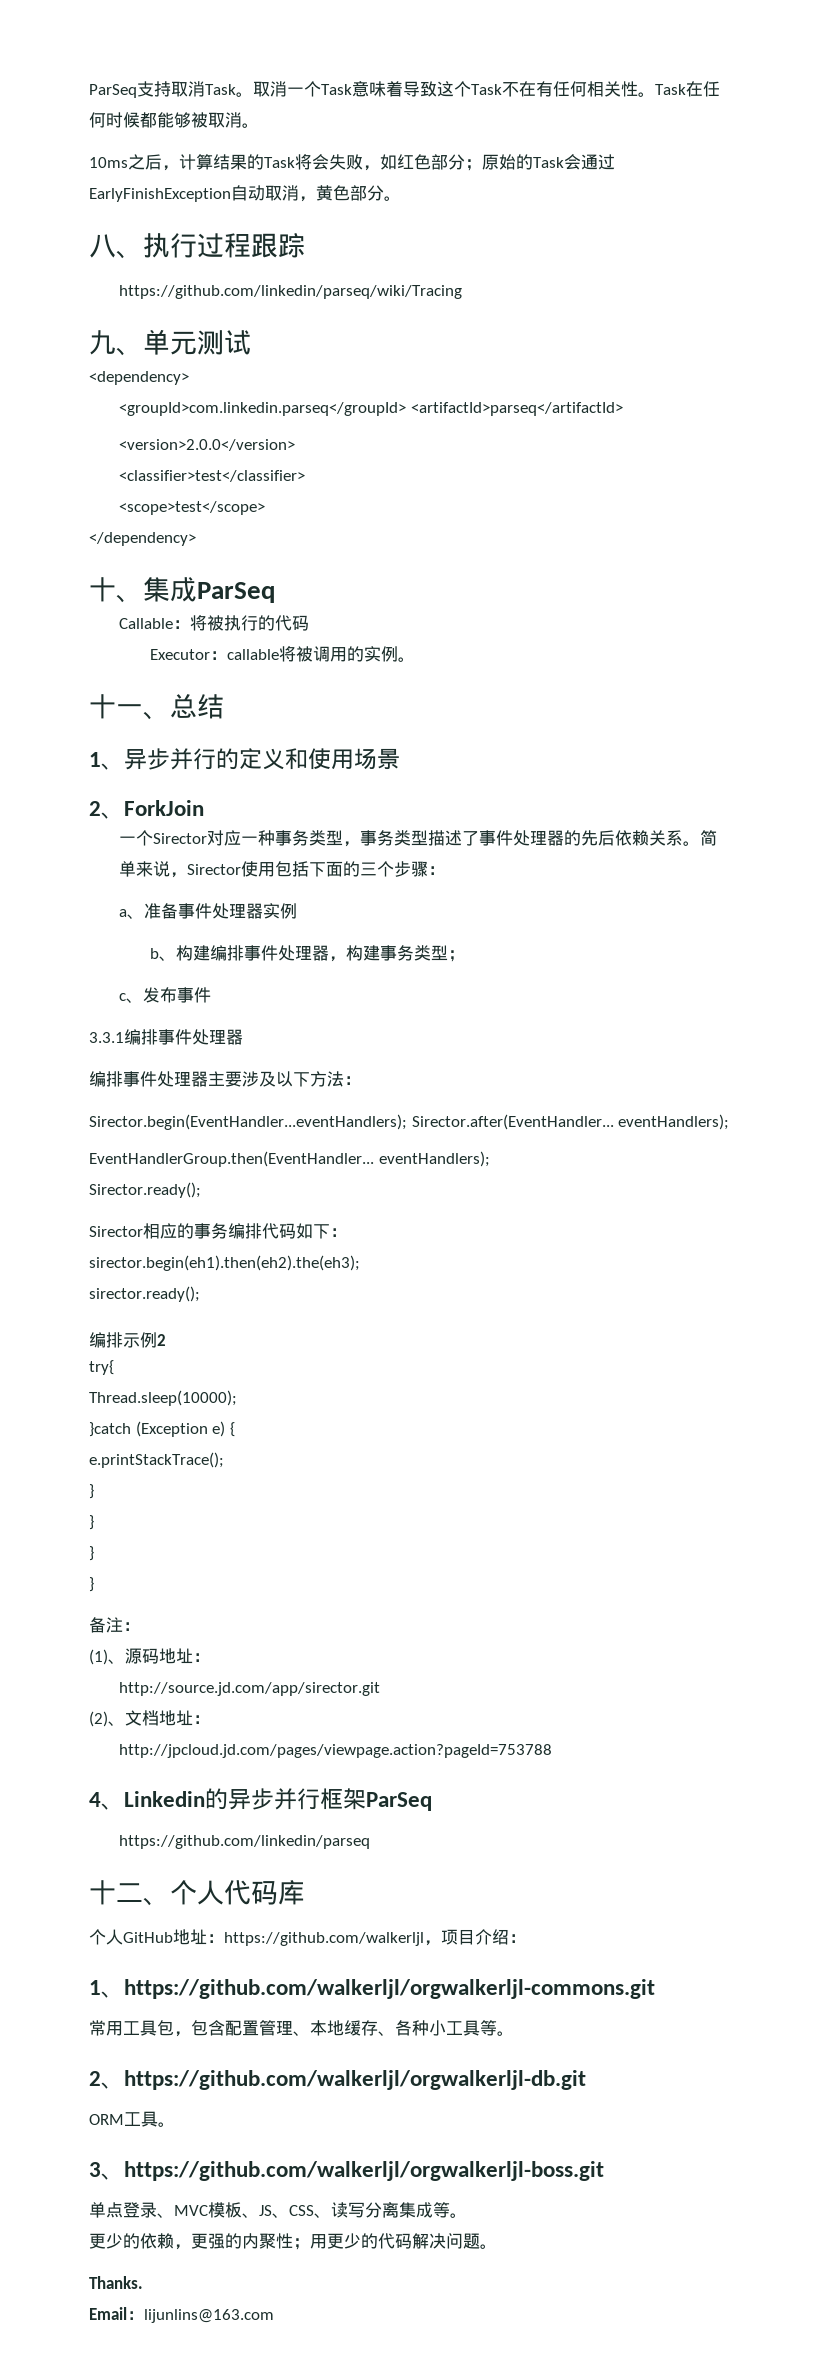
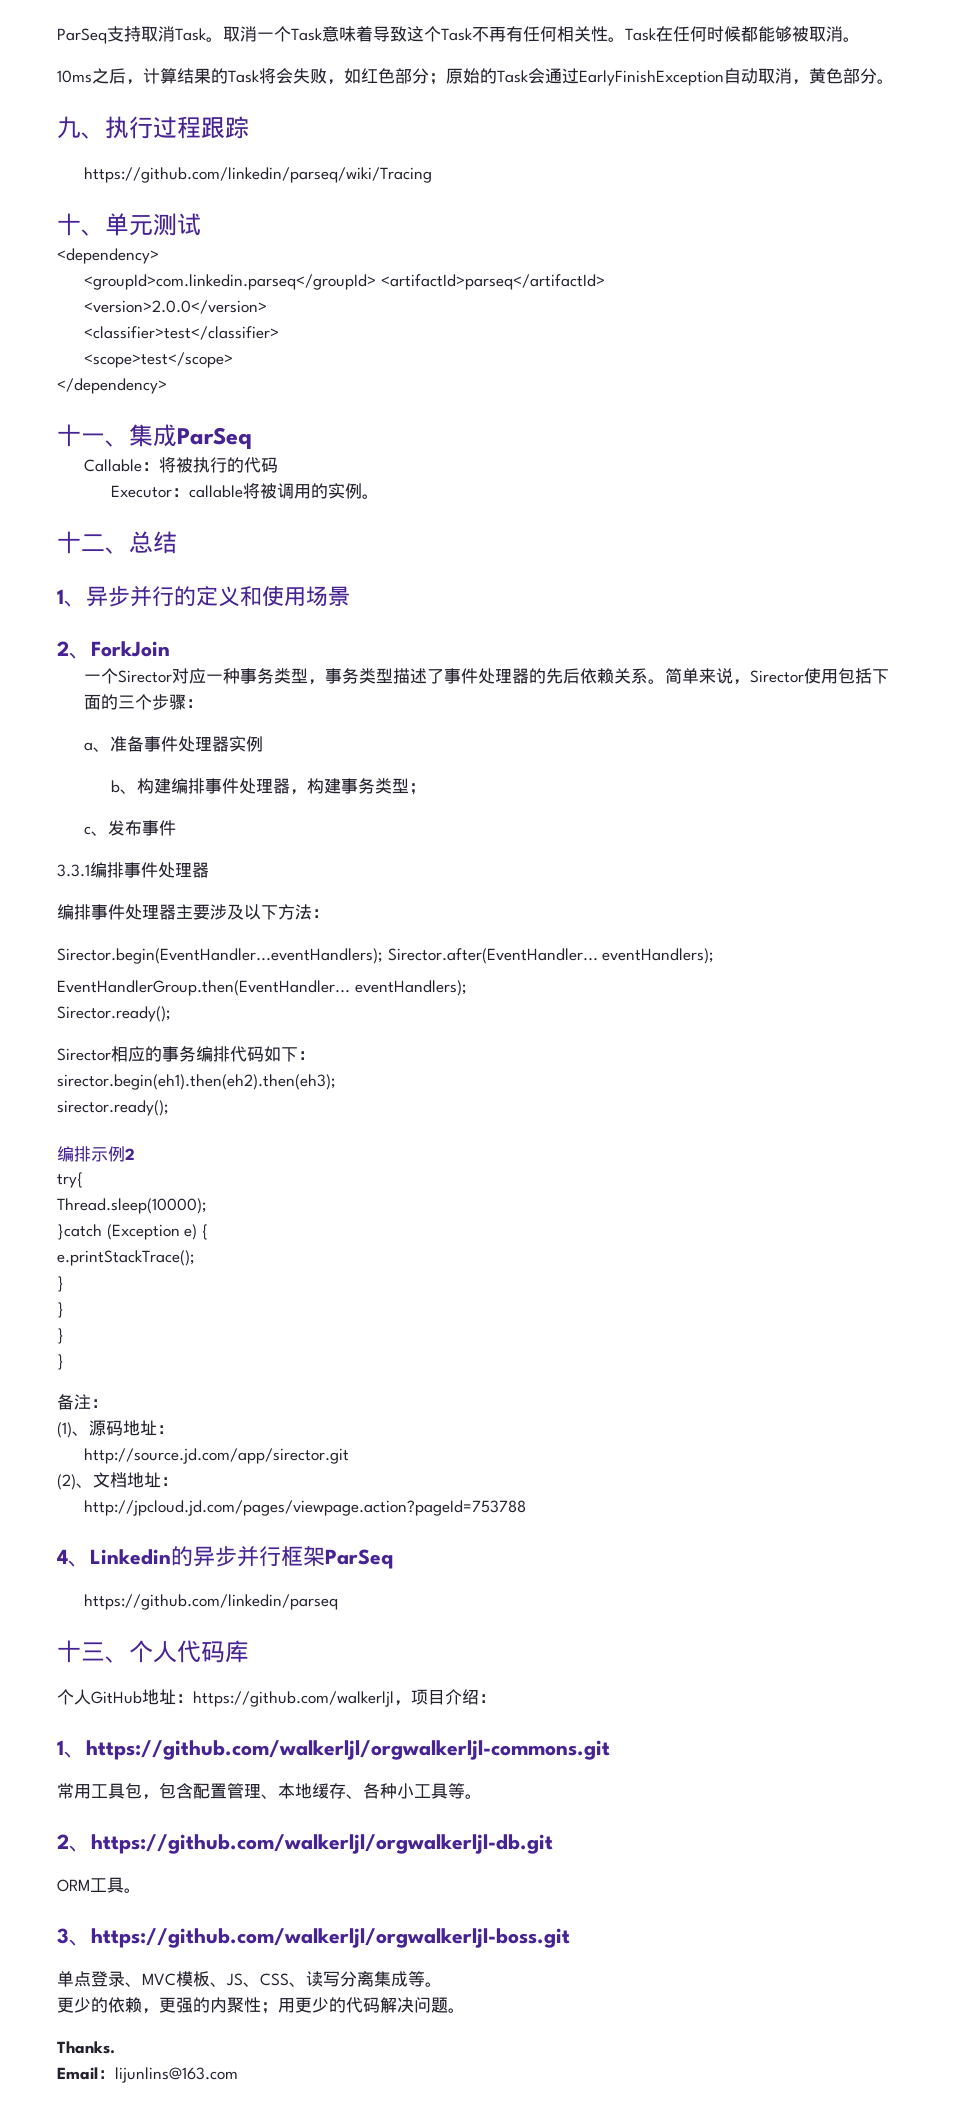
- 取消一个Task意味着导致这个Task不在有任何相关性。
+ 取消一个Task意味着导致这个Task不再有任何相关性。
- 八、执行过程跟踪
+ 九、执行过程跟踪
- 九、单元测试
+ 十、单元测试
- 十、集成ParSeq
+ 十一、集成ParSeq
- 十一、总结
+ 十二、总结
- sirector.begin(eh1).then(eh2).the(eh3);
+ sirector.begin(eh1).then(eh2).then(eh3);
- 十二、个人代码库
+ 十三、个人代码库

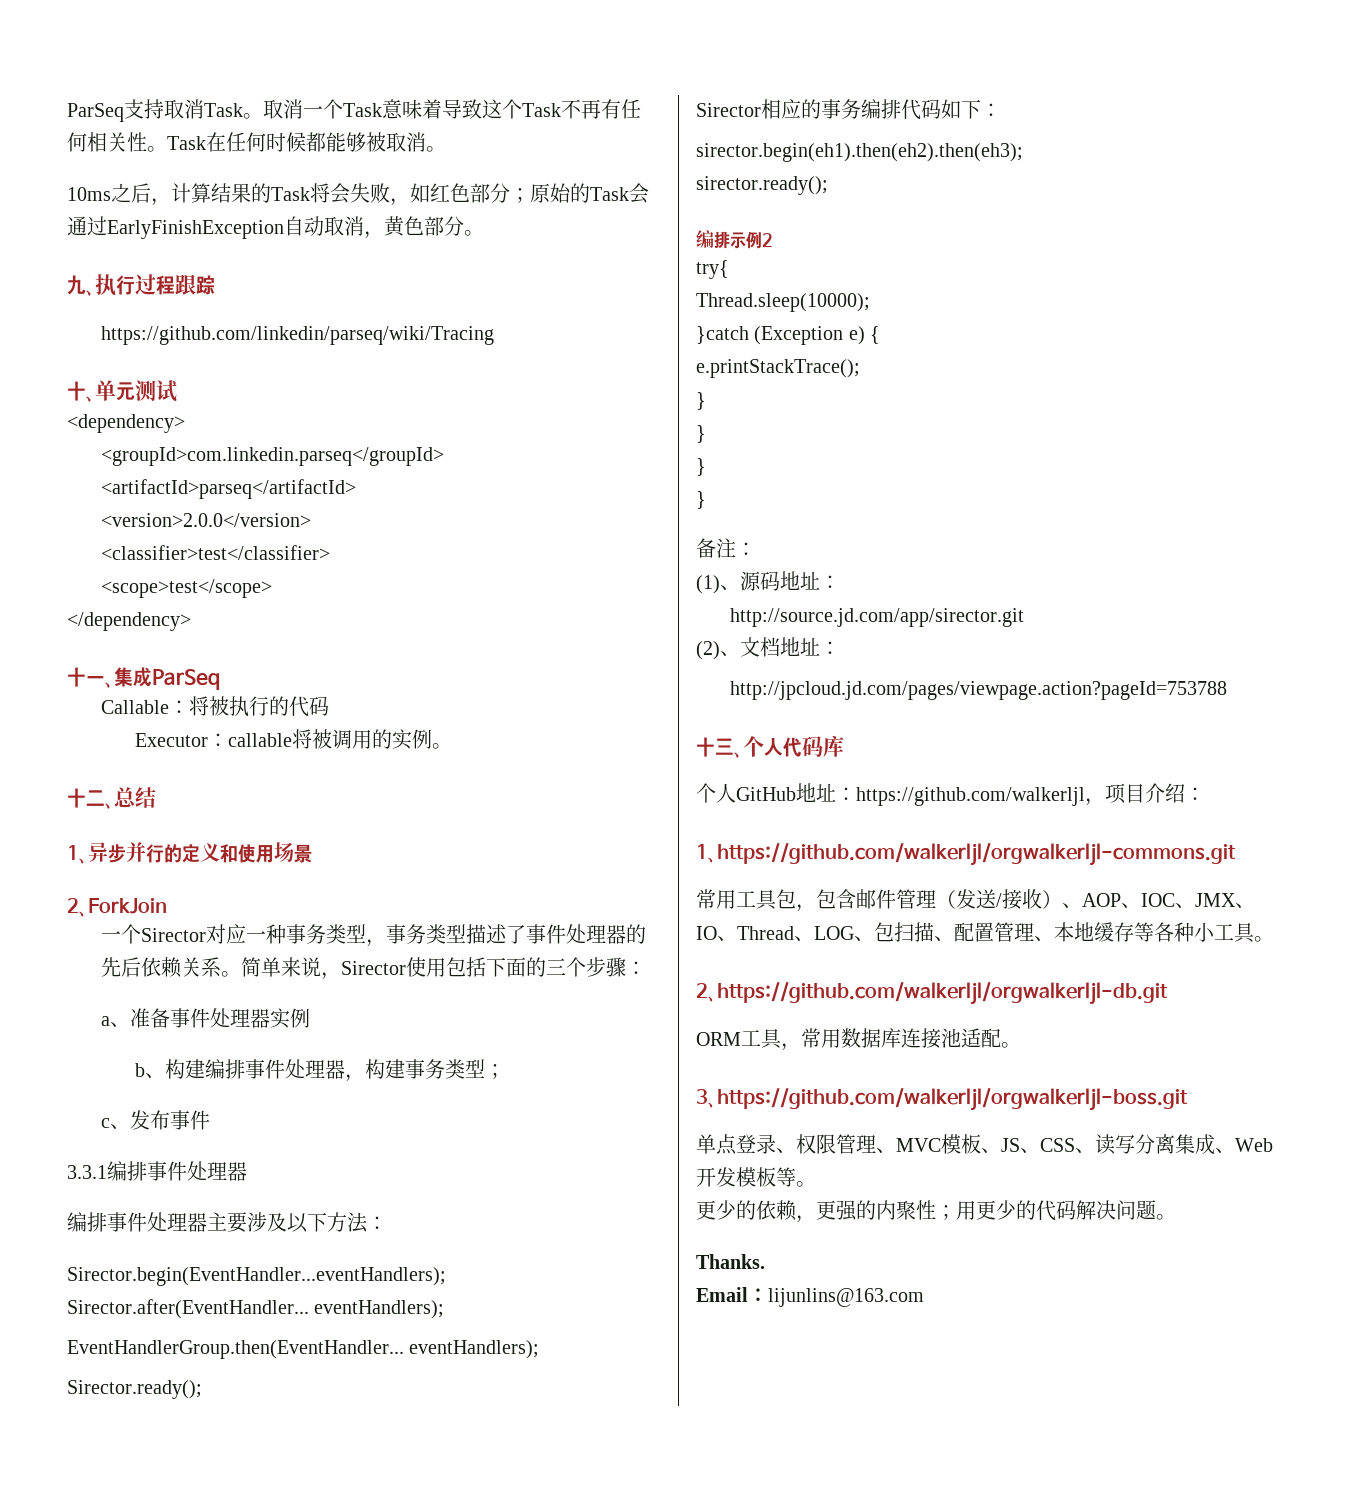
- 4、Linkedin的异步并行框架ParSeq
- https://github.com/linkedin/parseq
- 常用工具包，包含配置管理、本地缓存、各种小工具等。
+ 常用工具包，包含邮件管理（发送/接收）、AOP、IOC、JMX、IO、Thread、LOG、包扫描、配置管理、本地缓存等各种小工具。
- ORM工具。
+ ORM工具，常用数据库连接池适配。
- 单点登录、MVC模板、JS、CSS、读写分离集成等。
+ 单点登录、权限管理、MVC模板、JS、CSS、读写分离集成、Web开发模板等。

